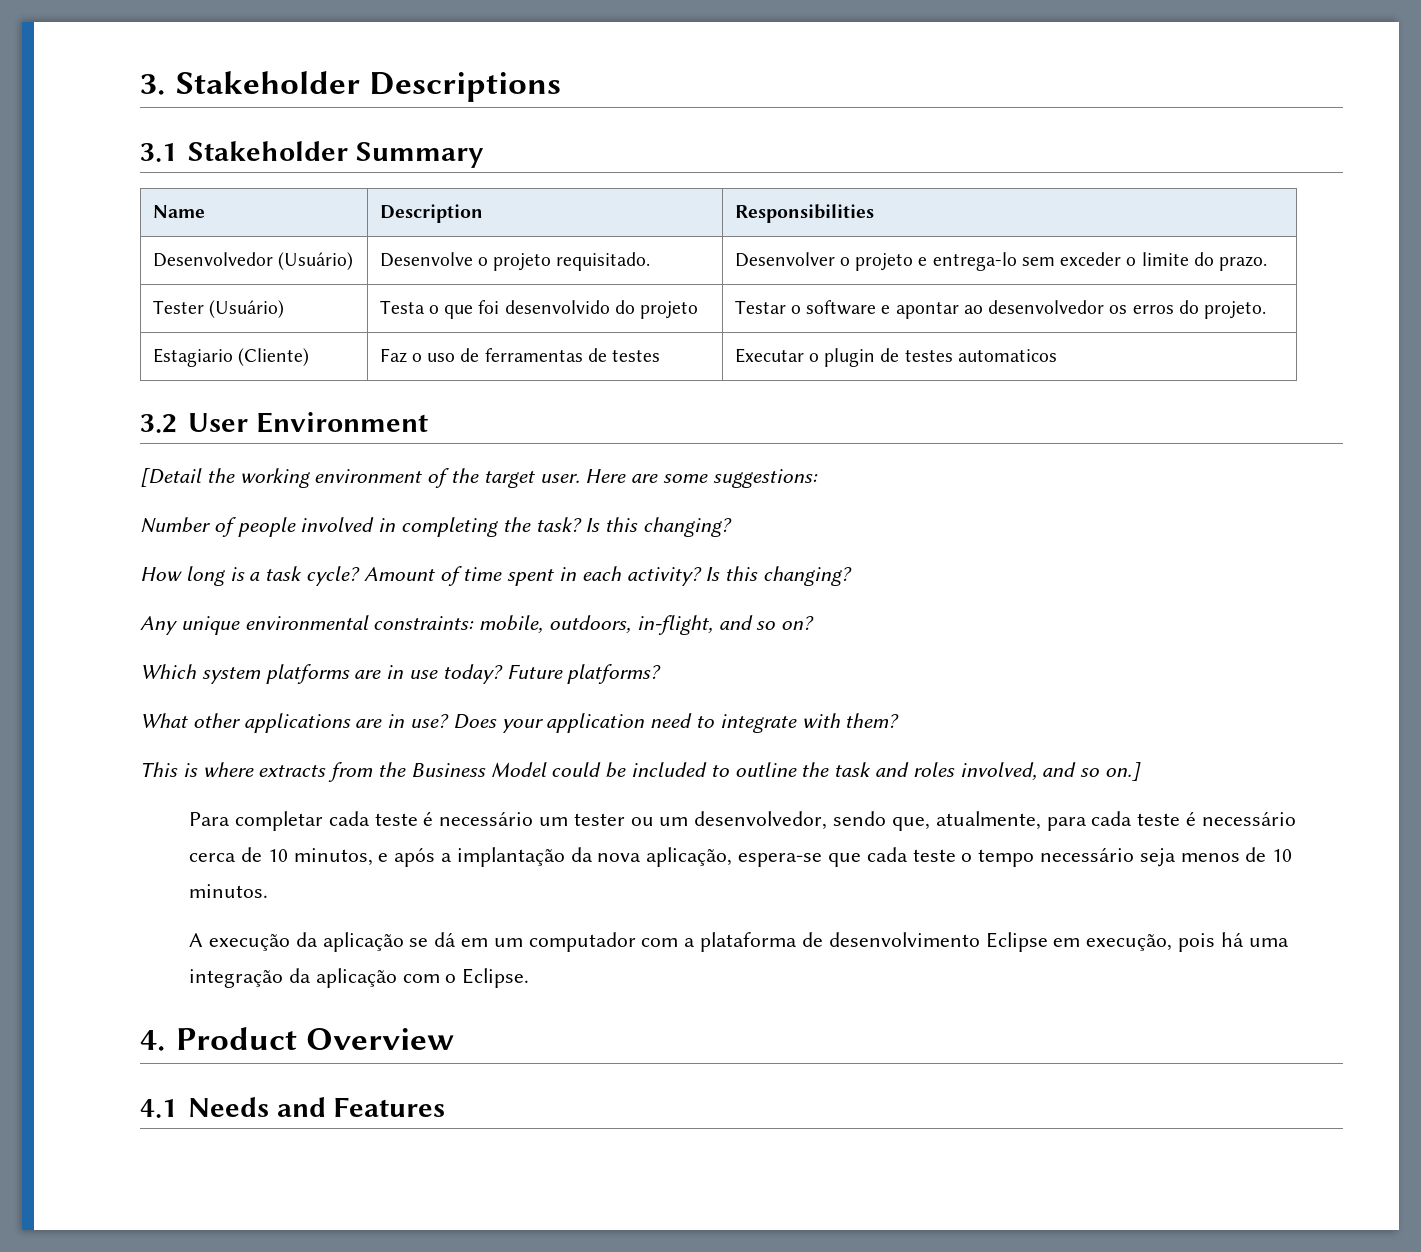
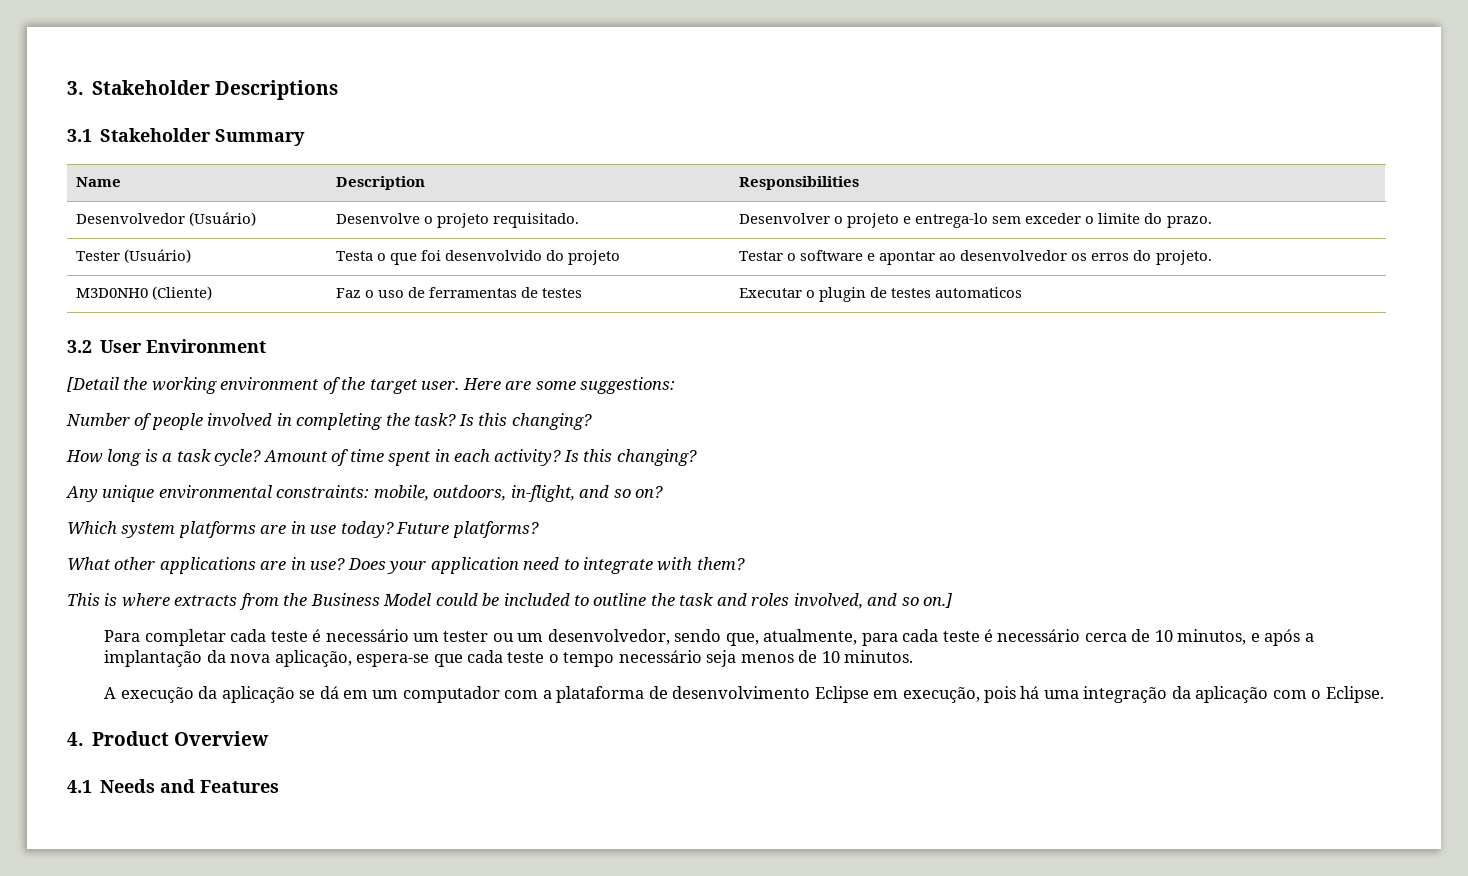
- Estagiario (Cliente) | Faz o uso de ferramentas de testes | Executar o plugin de testes automaticos
+ M3D0NH0 (Cliente) | Faz o uso de ferramentas de testes | Executar o plugin de testes automaticos

